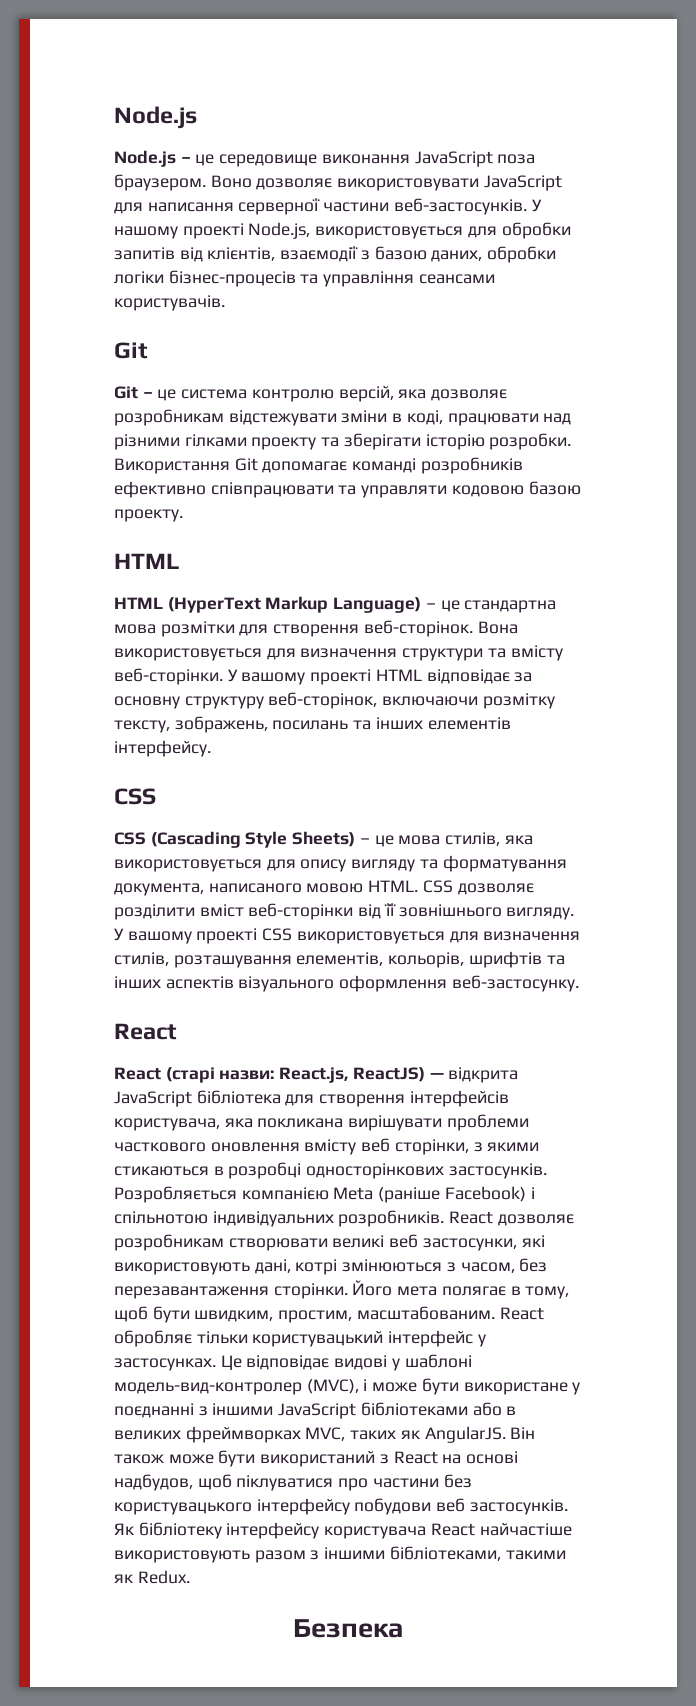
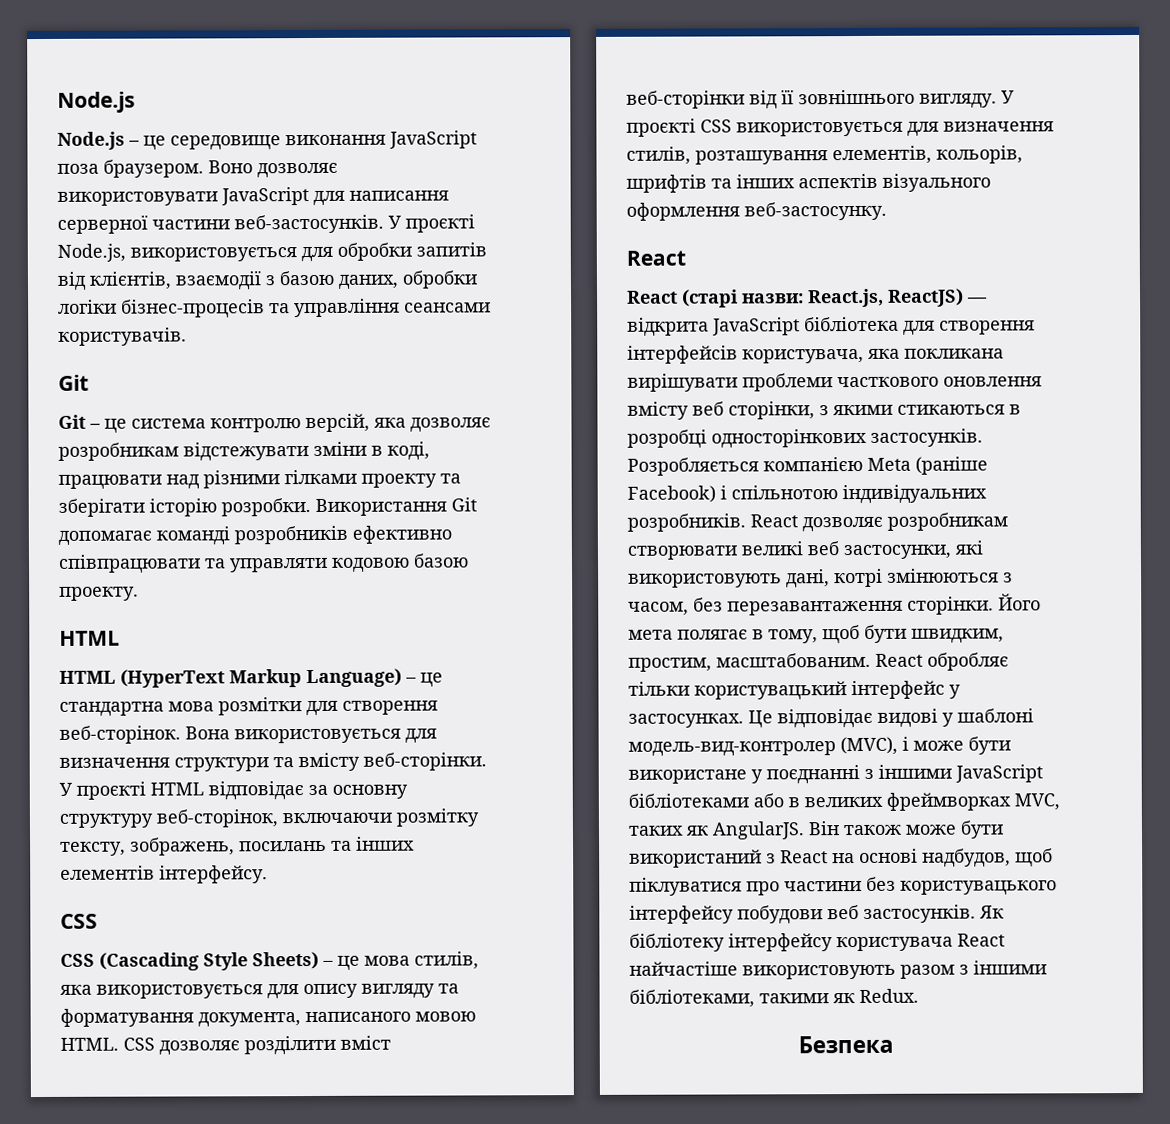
- У нашому проекті Node.js, використовується для обробки запитів від клієнтів, взаємодії з базою даних, обробки логіки бізнес-процесів та управління сеансами користувачів.
+ У проєкті Node.js, використовується для обробки запитів від клієнтів, взаємодії з базою даних, обробки логіки бізнес-процесів та управління сеансами користувачів.
- У вашому проекті HTML відповідає за основну структуру веб-сторінок, включаючи розмітку тексту, зображень, посилань та інших елементів інтерфейсу.
+ У проєкті HTML відповідає за основну структуру веб-сторінок, включаючи розмітку тексту, зображень, посилань та інших елементів інтерфейсу.
- У вашому проекті CSS використовується для визначення стилів, розташування елементів, кольорів, шрифтів та інших аспектів візуального оформлення веб-застосунку.
+ У проєкті CSS використовується для визначення стилів, розташування елементів, кольорів, шрифтів та інших аспектів візуального оформлення веб-застосунку.

